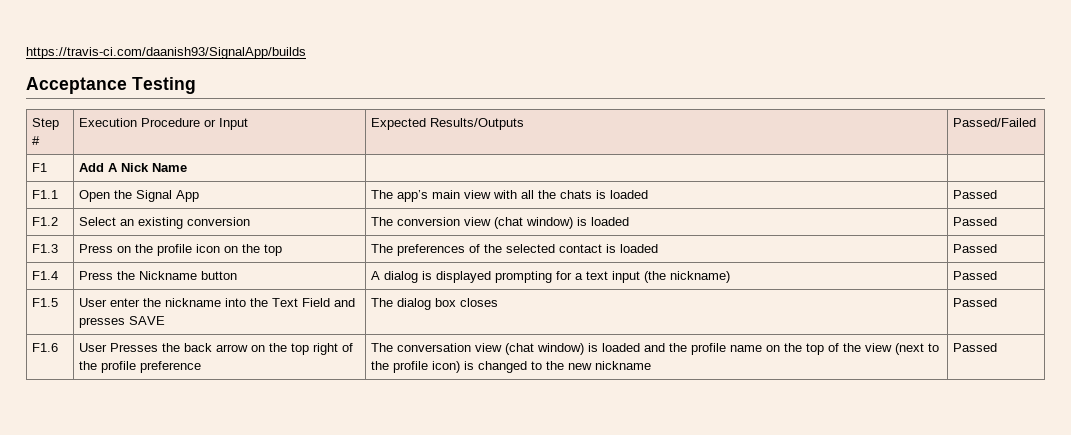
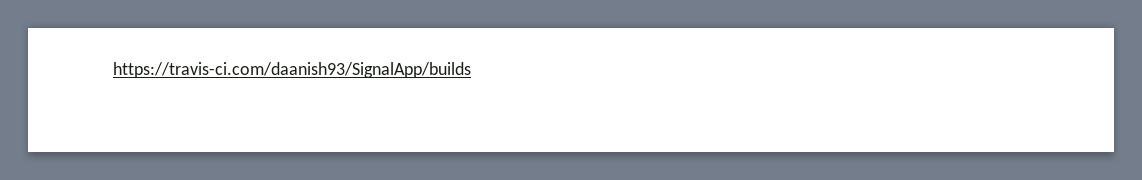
- Acceptance Testing
- Step # | Execution Procedure or Input | Expected Results/Outputs | Passed/Failed
- F1 | Add A Nick Name | |
- F1.1 | Open the Signal App | The app’s main view with all the chats is loaded | Passed
- F1.2 | Select an existing conversion | The conversion view (chat window) is loaded | Passed
- F1.3 | Press on the profile icon on the top | The preferences of the selected contact is loaded | Passed
- F1.4 | Press the Nickname button | A dialog is displayed prompting for a text input (the nickname) | Passed
- F1.5 | User enter the nickname into the Text Field and presses SAVE | The dialog box closes | Passed
- F1.6 | User Presses the back arrow on the top right of the profile preference | The conversation view (chat window) is loaded and the profile name on the top of the view (next to the profile icon) is changed to the new nickname | Passed

